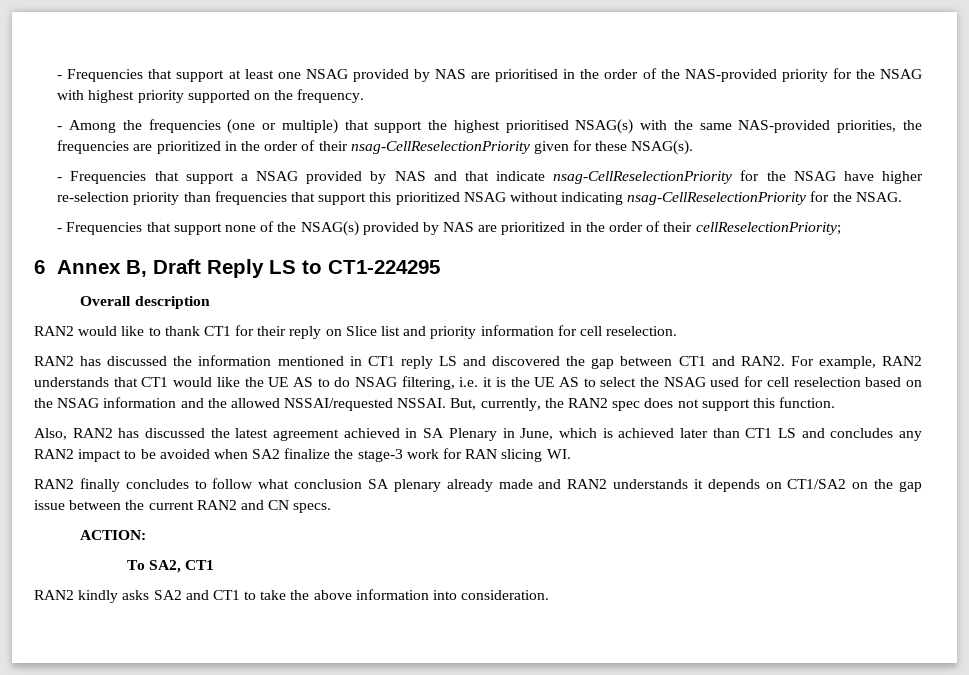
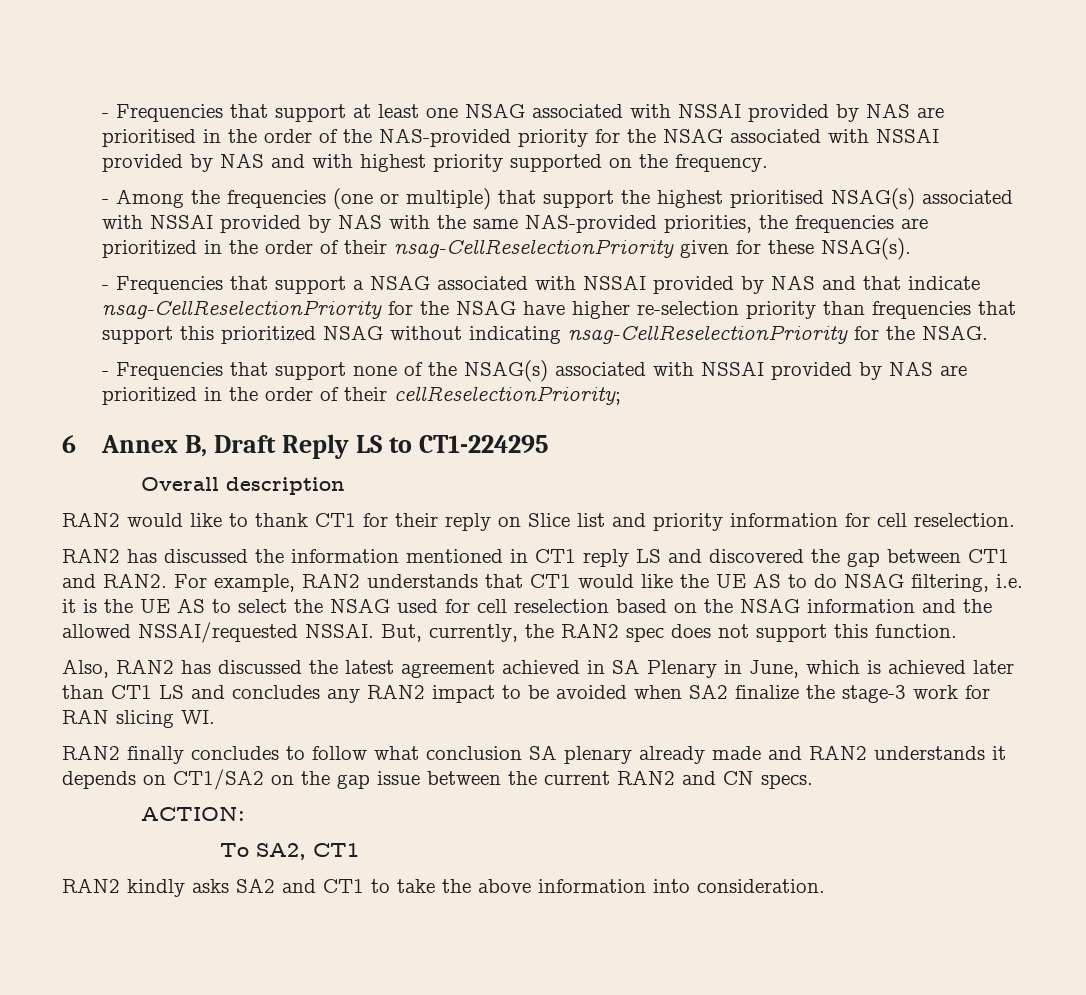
- - Frequencies that support at least one NSAG provided by NAS are prioritised in the order of the NAS-provided priority for the NSAG with highest priority supported on the frequency.
+ - Frequencies that support at least one NSAG associated with NSSAI provided by NAS are prioritised in the order of the NAS-provided priority for the NSAG associated with NSSAI provided by NAS and with highest priority supported on the frequency.
- - Among the frequencies (one or multiple) that support the highest prioritised NSAG(s) with the same NAS-provided priorities, the frequencies are prioritized in the order of their nsag-CellReselectionPriority given for these NSAG(s).
+ - Among the frequencies (one or multiple) that support the highest prioritised NSAG(s) associated with NSSAI provided by NAS with the same NAS-provided priorities, the frequencies are prioritized in the order of their nsag-CellReselectionPriority given for these NSAG(s).
- - Frequencies that support a NSAG provided by NAS and that indicate nsag-CellReselectionPriority for the NSAG have higher re-selection priority than frequencies that support this prioritized NSAG without indicating nsag-CellReselectionPriority for the NSAG.
+ - Frequencies that support a NSAG associated with NSSAI provided by NAS and that indicate nsag-CellReselectionPriority for the NSAG have higher re-selection priority than frequencies that support this prioritized NSAG without indicating nsag-CellReselectionPriority for the NSAG.
- - Frequencies that support none of the NSAG(s) provided by NAS are prioritized in the order of their cellReselectionPriority;
+ - Frequencies that support none of the NSAG(s) associated with NSSAI provided by NAS are prioritized in the order of their cellReselectionPriority;

